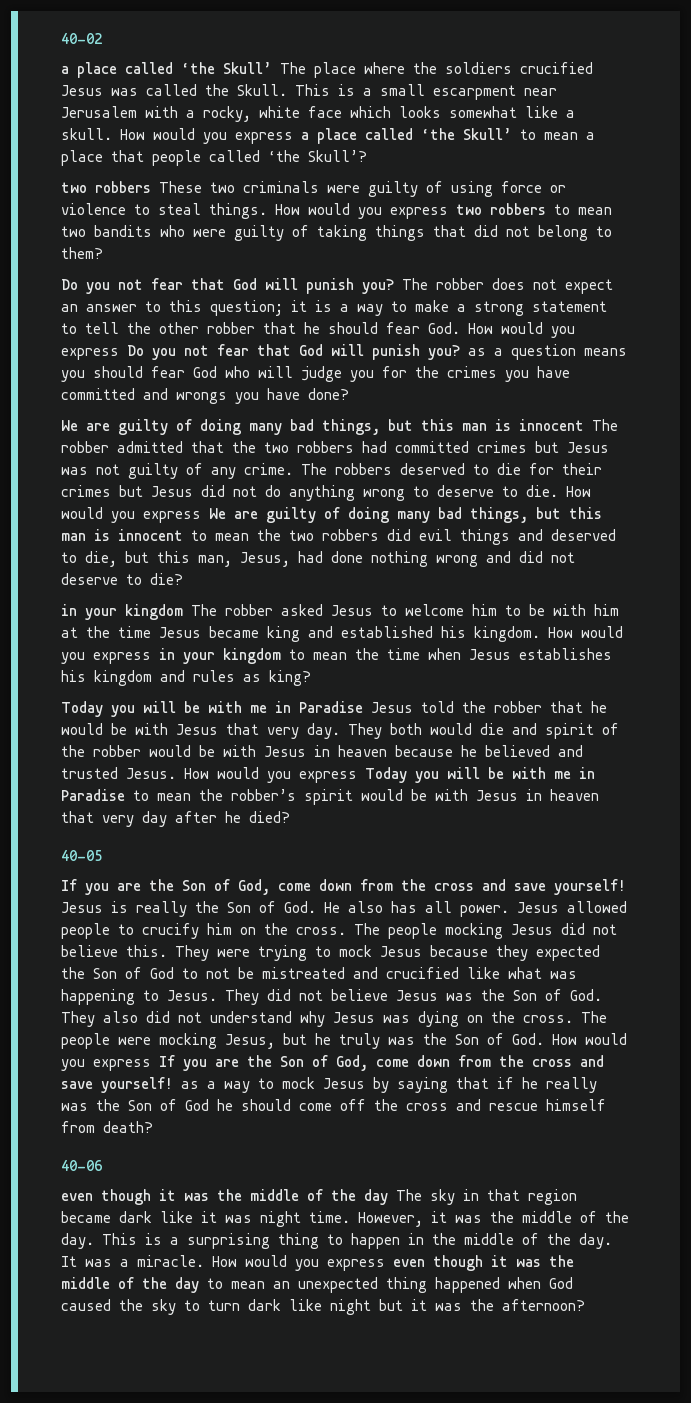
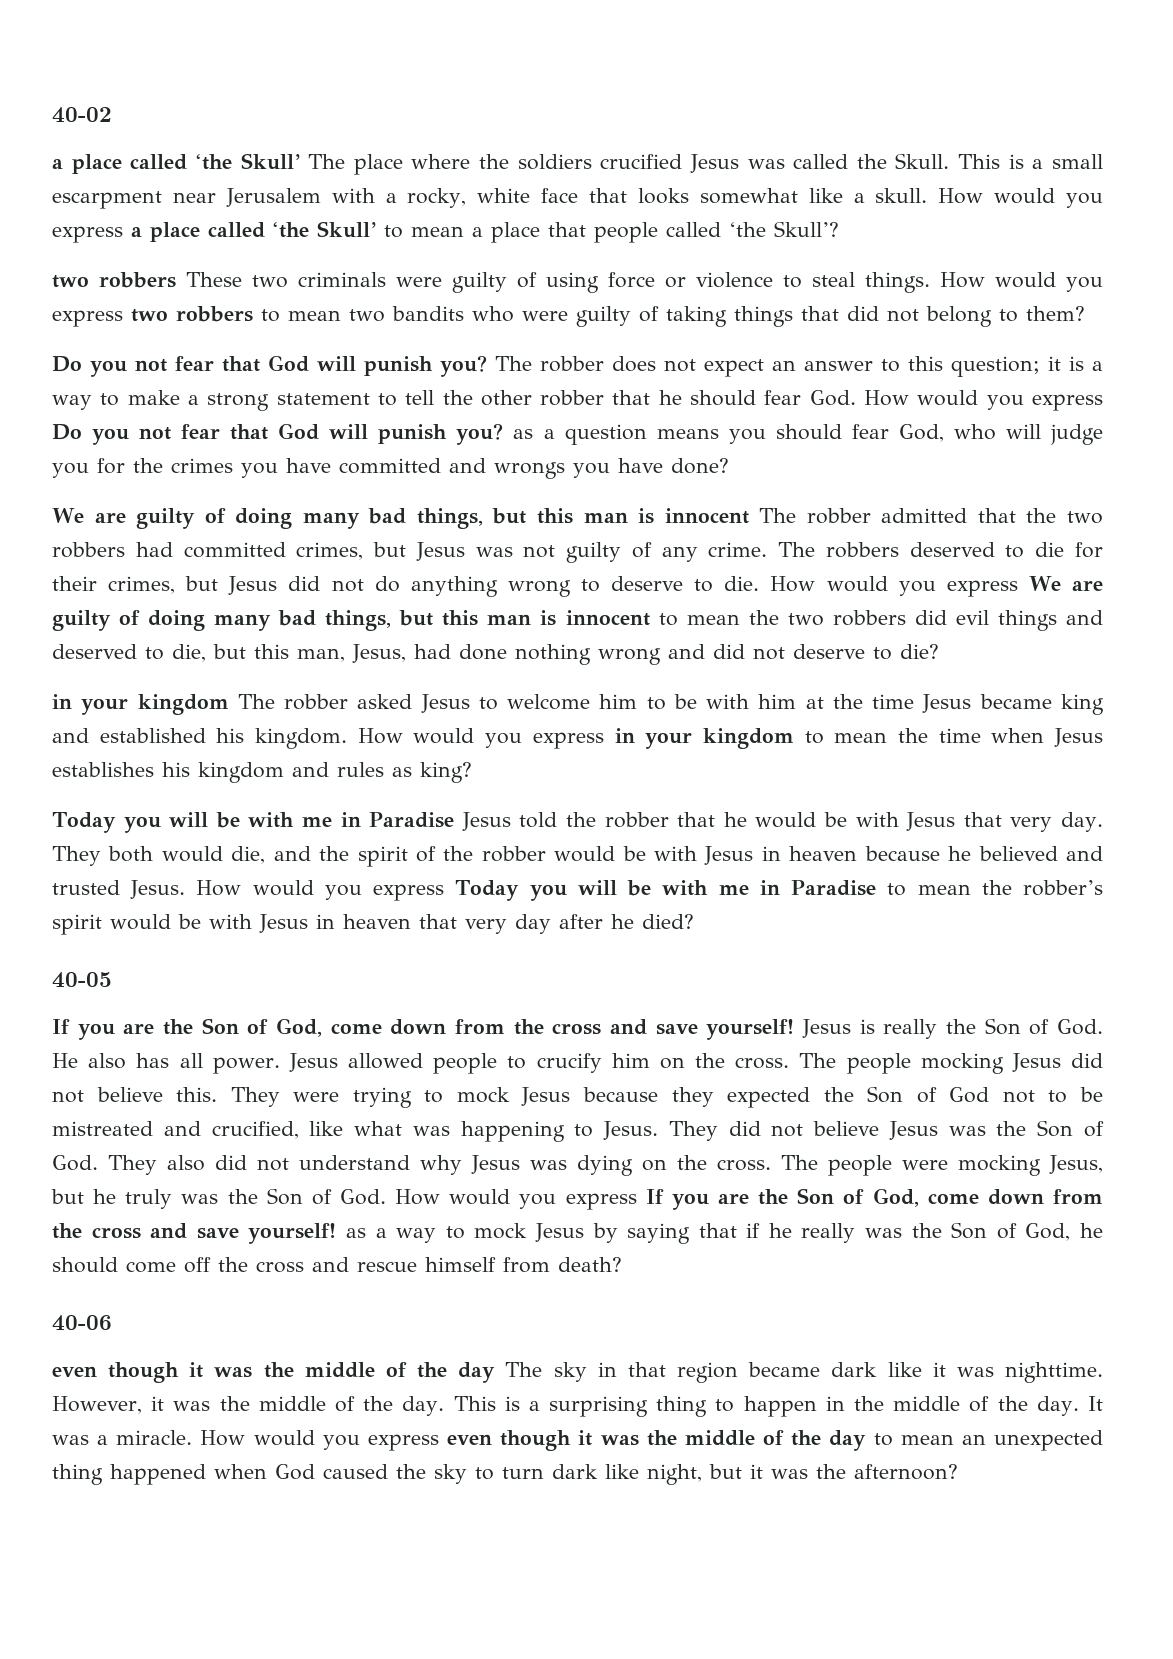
- This is a small escarpment near Jerusalem with a rocky, white face which looks somewhat like a skull.
+ This is a small escarpment near Jerusalem with a rocky, white face that looks somewhat like a skull.
- it is a way to make a strong statement to tell the other robber that he should fear God. How would you express Do you not fear that God will punish you? as a question means you should fear God who will judge you for the crimes you have committed and wrongs you have done?
+ it is a way to make a strong statement to tell the other robber that he should fear God. How would you express Do you not fear that God will punish you? as a question means you should fear God, who will judge you for the crimes you have committed and wrongs you have done?
- We are guilty of doing many bad things, but this man is innocent The robber admitted that the two robbers had committed crimes but Jesus was not guilty of any crime.
+ We are guilty of doing many bad things, but this man is innocent The robber admitted that the two robbers had committed crimes, but Jesus was not guilty of any crime.
- The robbers deserved to die for their crimes but Jesus did not do anything wrong to deserve to die.
+ The robbers deserved to die for their crimes, but Jesus did not do anything wrong to deserve to die.
- They both would die and spirit of the robber would be with Jesus in heaven because he believed and trusted Jesus.
+ They both would die, and the spirit of the robber would be with Jesus in heaven because he believed and trusted Jesus.
- They were trying to mock Jesus because they expected the Son of God to not be mistreated and crucified like what was happening to Jesus.
+ They were trying to mock Jesus because they expected the Son of God not to be mistreated and crucified, like what was happening to Jesus.
- The people were mocking Jesus, but he truly was the Son of God. How would you express If you are the Son of God, come down from the cross and save yourself! as a way to mock Jesus by saying that if he really was the Son of God he should come off the cross and rescue himself from death?
+ The people were mocking Jesus, but he truly was the Son of God. How would you express If you are the Son of God, come down from the cross and save yourself! as a way to mock Jesus by saying that if he really was the Son of God, he should come off the cross and rescue himself from death?
- even though it was the middle of the day The sky in that region became dark like it was night time.
+ even though it was the middle of the day The sky in that region became dark like it was nighttime.
- How would you express even though it was the middle of the day to mean an unexpected thing happened when God caused the sky to turn dark like night but it was the afternoon?
+ How would you express even though it was the middle of the day to mean an unexpected thing happened when God caused the sky to turn dark like night, but it was the afternoon?

